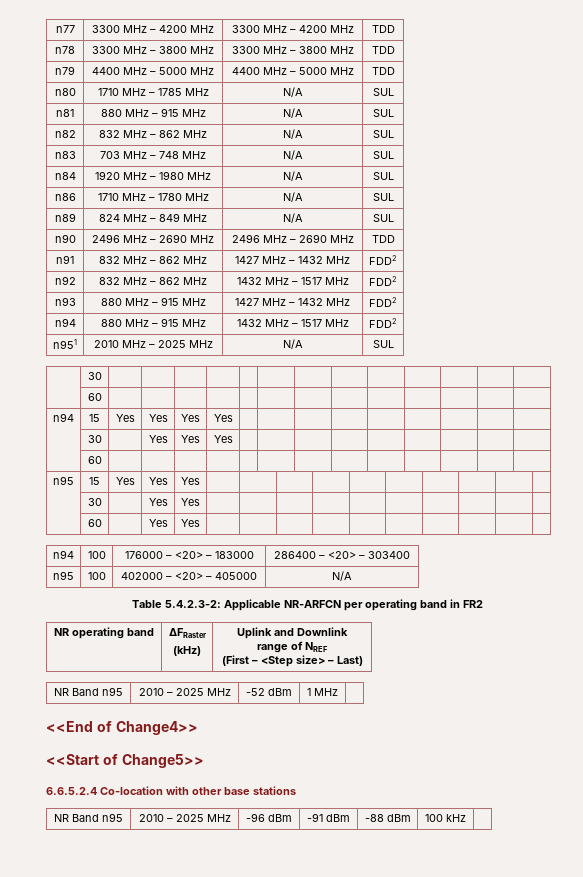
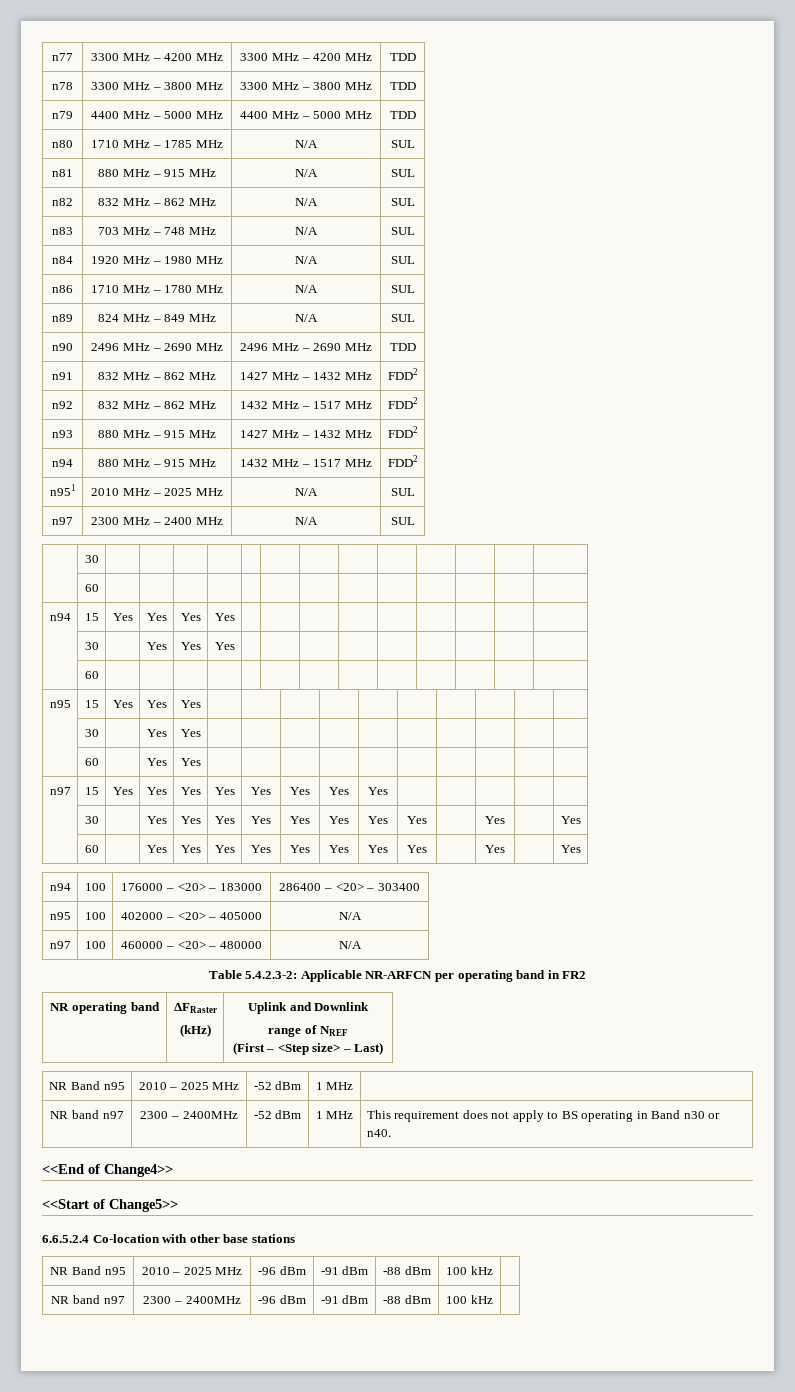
+ n97 | 2300 MHz – 2400 MHz | N/A | SUL
+ n97 | 15 | Yes | Yes | Yes | Yes | Yes | Yes | Yes | Yes | | | | |
+ | 30 | | Yes | Yes | Yes | Yes | Yes | Yes | Yes | Yes | | Yes | | Yes
+ | 60 | | Yes | Yes | Yes | Yes | Yes | Yes | Yes | Yes | | Yes | | Yes
+ n97 | 100 | 460000 – <20> – 480000 | N/A
+ NR band n97 | 2300 – 2400MHz | -52 dBm | 1 MHz | This requirement does not apply to BS operating in Band n30 or n40.
+ NR band n97 | 2300 – 2400MHz | -96 dBm | -91 dBm | -88 dBm | 100 kHz |

